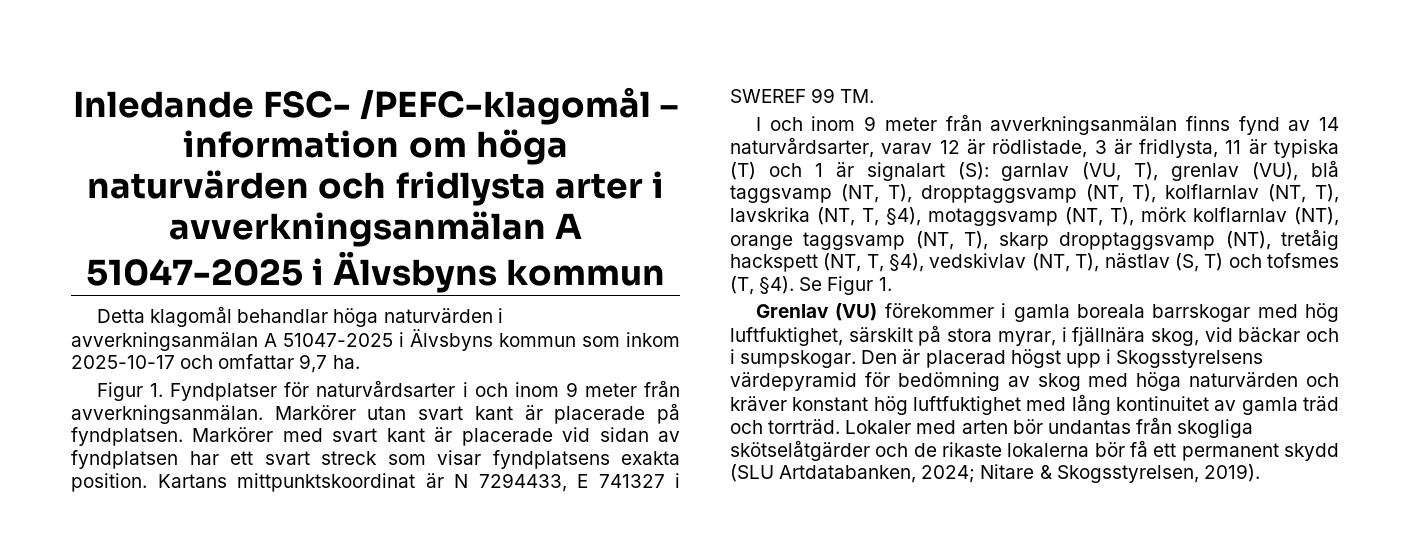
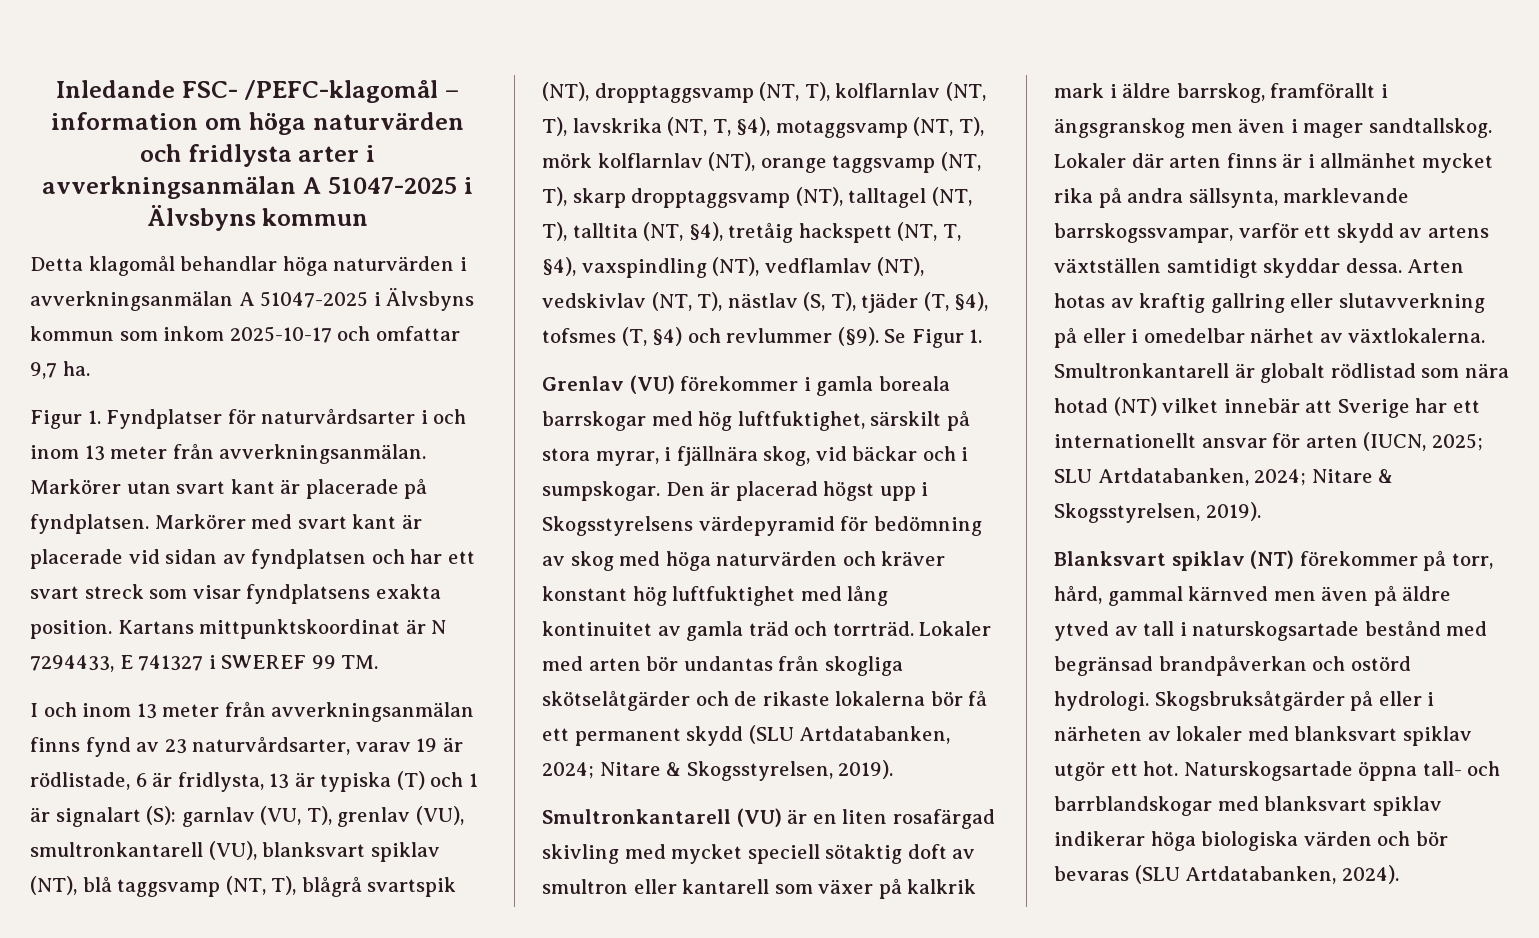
- Figur 1. Fyndplatser för naturvårdsarter i och inom 9 meter från avverkningsanmälan.
+ Figur 1. Fyndplatser för naturvårdsarter i och inom 13 meter från avverkningsanmälan.
- Markörer med svart kant är placerade vid sidan av fyndplatsen har ett svart streck som visar fyndplatsens exakta position.
+ Markörer med svart kant är placerade vid sidan av fyndplatsen och har ett svart streck som visar fyndplatsens exakta position.
- I och inom 9 meter från avverkningsanmälan finns fynd av 14 naturvårdsarter, varav 12 är rödlistade, 3 är fridlysta, 11 är typiska (T) och 1 är signalart (S):
+ I och inom 13 meter från avverkningsanmälan finns fynd av 23 naturvårdsarter, varav 19 är rödlistade, 6 är fridlysta, 13 är typiska (T) och 1 är signalart (S):
- garnlav (VU, T), grenlav (VU), blå taggsvamp (NT, T), dropptaggsvamp (NT, T), kolflarnlav (NT, T), lavskrika (NT, T, §4), motaggsvamp (NT, T), mörk kolflarnlav (NT), orange taggsvamp (NT, T), skarp dropptaggsvamp (NT), tretåig hackspett (NT, T, §4), vedskivlav (NT, T), nästlav (S, T) och tofsmes (T, §4).
+ garnlav (VU, T), grenlav (VU), smultronkantarell (VU), blanksvart spiklav (NT), blå taggsvamp (NT, T), blågrå svartspik (NT), dropptaggsvamp (NT, T), kolflarnlav (NT, T), lavskrika (NT, T, §4), motaggsvamp (NT, T), mörk kolflarnlav (NT), orange taggsvamp (NT, T), skarp dropptaggsvamp (NT), talltagel (NT, T), talltita (NT, §4), tretåig hackspett (NT, T, §4), vaxspindling (NT), vedflamlav (NT), vedskivlav (NT, T), nästlav (S, T), tjäder (T, §4), tofsmes (T, §4) och revlummer (§9).
+ Smultronkantarell (VU) är en liten rosafärgad skivling med mycket speciell sötaktig doft av smultron eller kantarell som växer på kalkrik mark i äldre barrskog, framförallt i ängsgranskog men även i mager sandtallskog. Lokaler där arten finns är i allmänhet mycket rika på andra sällsynta, marklevande barrskogssvampar, varför ett skydd av artens växtställen samtidigt skyddar dessa. Arten hotas av kraftig gallring eller slutavverkning på eller i omedelbar närhet av växtlokalerna. Smultronkantarell är globalt rödlistad som nära hotad (NT) vilket innebär att Sverige har ett internationellt ansvar för arten (IUCN, 2025; SLU Artdatabanken, 2024; Nitare & Skogsstyrelsen, 2019).
+ Blanksvart spiklav (NT) förekommer på torr, hård, gammal kärnved men även på äldre ytved av tall i naturskogsartade bestånd med begränsad brandpåverkan och ostörd hydrologi. Skogsbruksåtgärder på eller i närheten av lokaler med blanksvart spiklav utgör ett hot. Naturskogsartade öppna tall- och barrblandskogar med blanksvart spiklav indikerar höga biologiska värden och bör bevaras (SLU Artdatabanken, 2024).

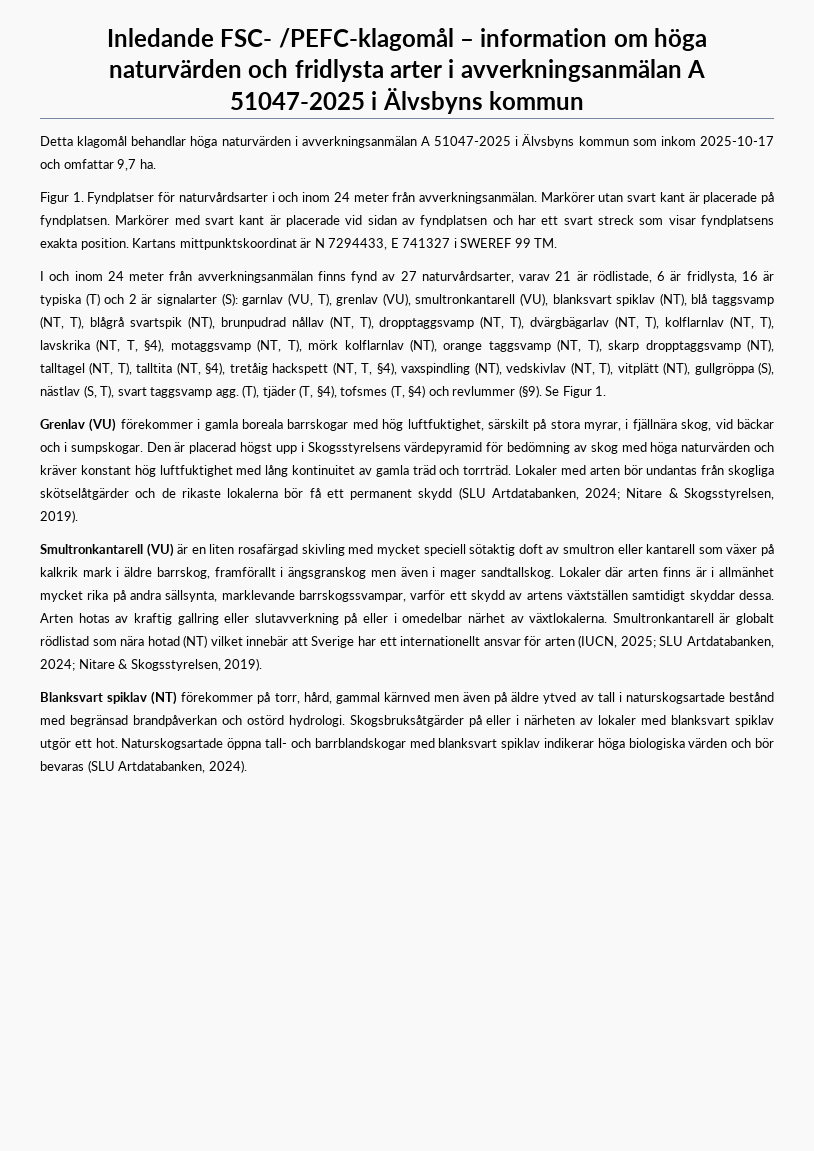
- Figur 1. Fyndplatser för naturvårdsarter i och inom 13 meter från avverkningsanmälan.
+ Figur 1. Fyndplatser för naturvårdsarter i och inom 24 meter från avverkningsanmälan.
- I och inom 13 meter från avverkningsanmälan finns fynd av 23 naturvårdsarter, varav 19 är rödlistade, 6 är fridlysta, 13 är typiska (T) och 1 är signalart (S):
+ I och inom 24 meter från avverkningsanmälan finns fynd av 27 naturvårdsarter, varav 21 är rödlistade, 6 är fridlysta, 16 är typiska (T) och 2 är signalarter (S):
- garnlav (VU, T), grenlav (VU), smultronkantarell (VU), blanksvart spiklav (NT), blå taggsvamp (NT, T), blågrå svartspik (NT), dropptaggsvamp (NT, T), kolflarnlav (NT, T), lavskrika (NT, T, §4), motaggsvamp (NT, T), mörk kolflarnlav (NT), orange taggsvamp (NT, T), skarp dropptaggsvamp (NT), talltagel (NT, T), talltita (NT, §4), tretåig hackspett (NT, T, §4), vaxspindling (NT), vedflamlav (NT), vedskivlav (NT, T), nästlav (S, T), tjäder (T, §4), tofsmes (T, §4) och revlummer (§9).
+ garnlav (VU, T), grenlav (VU), smultronkantarell (VU), blanksvart spiklav (NT), blå taggsvamp (NT, T), blågrå svartspik (NT), brunpudrad nållav (NT, T), dropptaggsvamp (NT, T), dvärgbägarlav (NT, T), kolflarnlav (NT, T), lavskrika (NT, T, §4), motaggsvamp (NT, T), mörk kolflarnlav (NT), orange taggsvamp (NT, T), skarp dropptaggsvamp (NT), talltagel (NT, T), talltita (NT, §4), tretåig hackspett (NT, T, §4), vaxspindling (NT), vedskivlav (NT, T), vitplätt (NT), gullgröppa (S), nästlav (S, T), svart taggsvamp agg. (T), tjäder (T, §4), tofsmes (T, §4) och revlummer (§9).

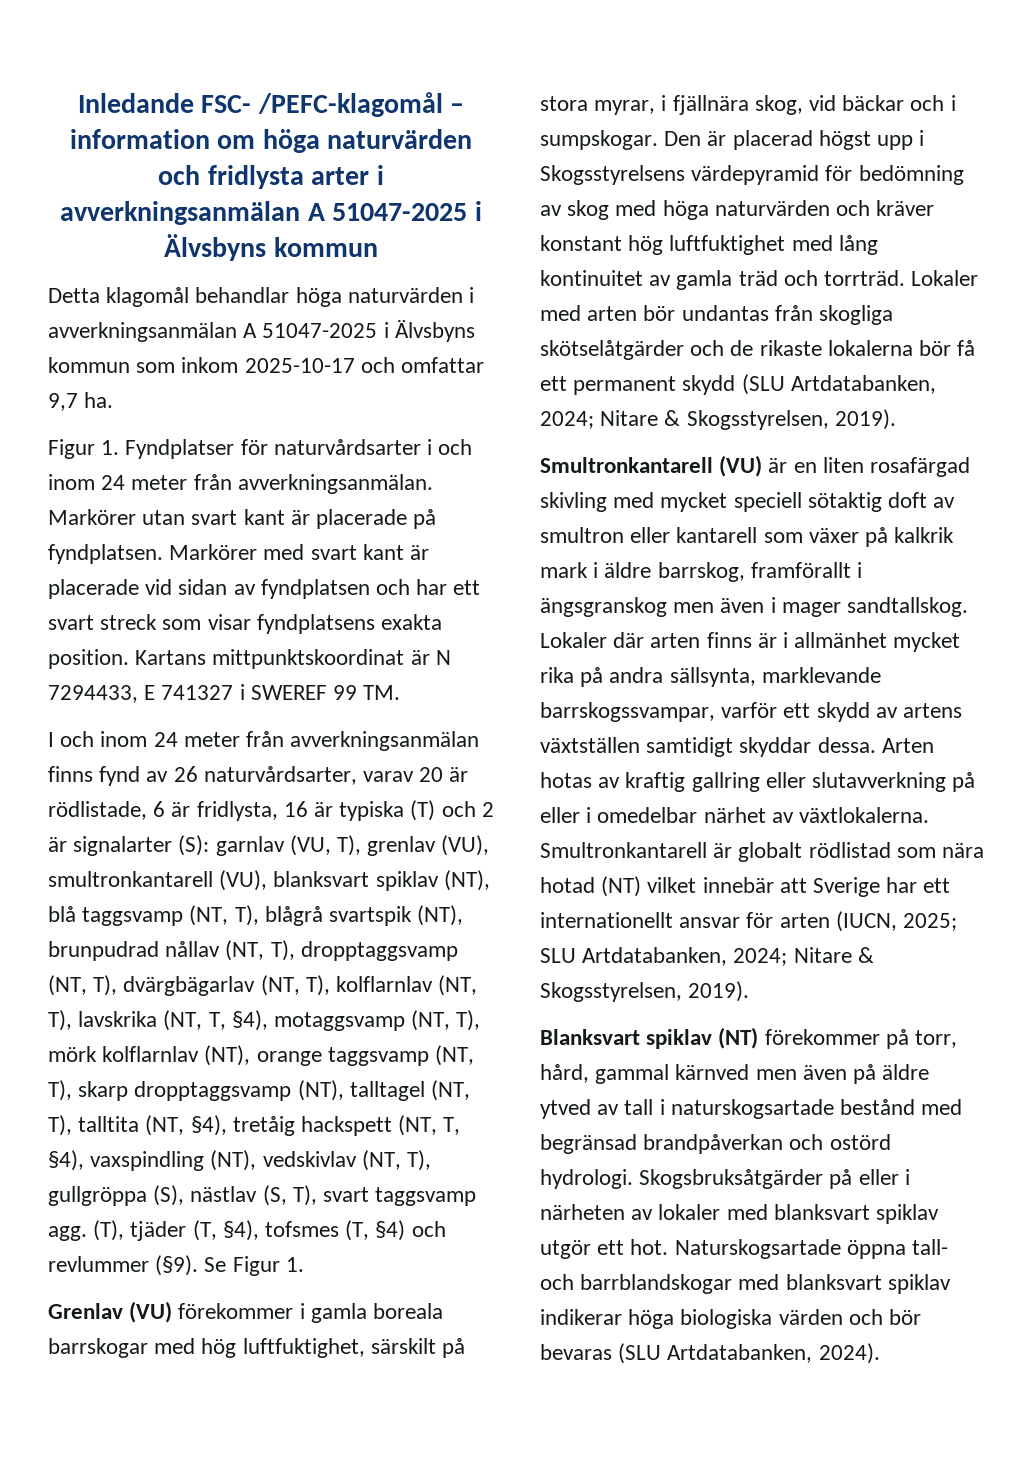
- I och inom 24 meter från avverkningsanmälan finns fynd av 27 naturvårdsarter, varav 21 är rödlistade, 6 är fridlysta, 16 är typiska (T) och 2 är signalarter (S):
+ I och inom 24 meter från avverkningsanmälan finns fynd av 26 naturvårdsarter, varav 20 är rödlistade, 6 är fridlysta, 16 är typiska (T) och 2 är signalarter (S):
- garnlav (VU, T), grenlav (VU), smultronkantarell (VU), blanksvart spiklav (NT), blå taggsvamp (NT, T), blågrå svartspik (NT), brunpudrad nållav (NT, T), dropptaggsvamp (NT, T), dvärgbägarlav (NT, T), kolflarnlav (NT, T), lavskrika (NT, T, §4), motaggsvamp (NT, T), mörk kolflarnlav (NT), orange taggsvamp (NT, T), skarp dropptaggsvamp (NT), talltagel (NT, T), talltita (NT, §4), tretåig hackspett (NT, T, §4), vaxspindling (NT), vedskivlav (NT, T), vitplätt (NT), gullgröppa (S), nästlav (S, T), svart taggsvamp agg.
+ garnlav (VU, T), grenlav (VU), smultronkantarell (VU), blanksvart spiklav (NT), blå taggsvamp (NT, T), blågrå svartspik (NT), brunpudrad nållav (NT, T), dropptaggsvamp (NT, T), dvärgbägarlav (NT, T), kolflarnlav (NT, T), lavskrika (NT, T, §4), motaggsvamp (NT, T), mörk kolflarnlav (NT), orange taggsvamp (NT, T), skarp dropptaggsvamp (NT), talltagel (NT, T), talltita (NT, §4), tretåig hackspett (NT, T, §4), vaxspindling (NT), vedskivlav (NT, T), gullgröppa (S), nästlav (S, T), svart taggsvamp agg.

